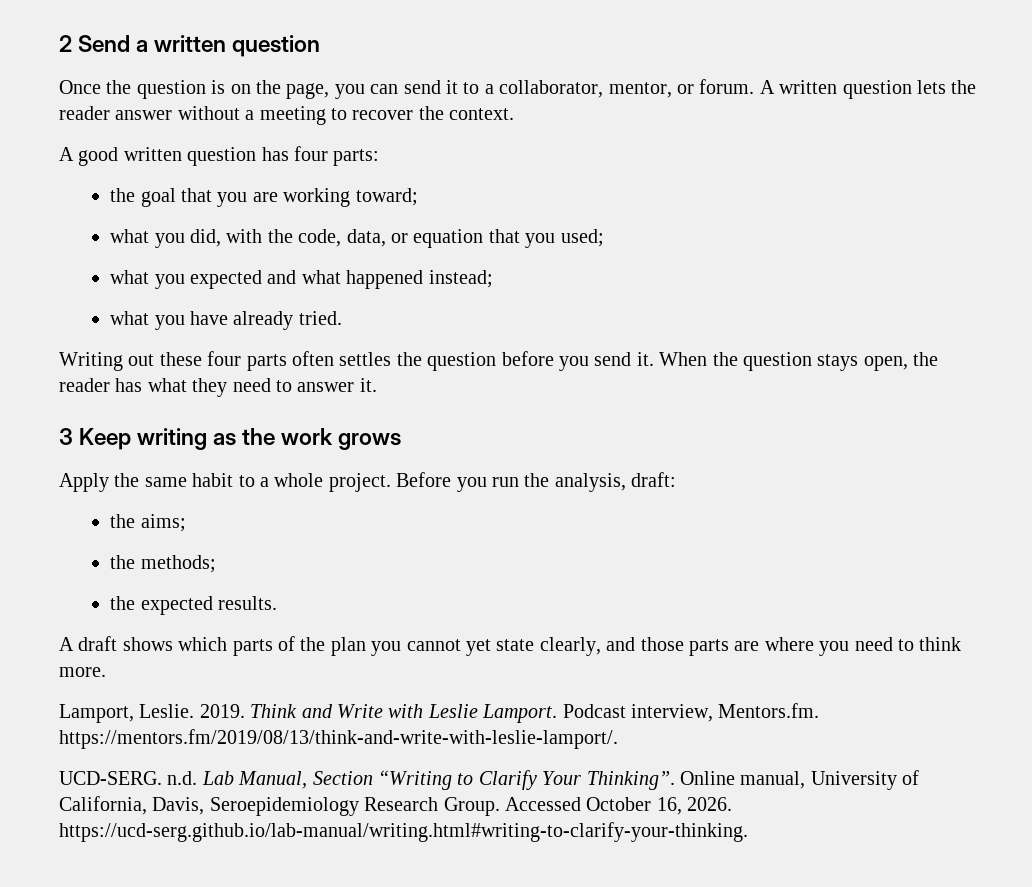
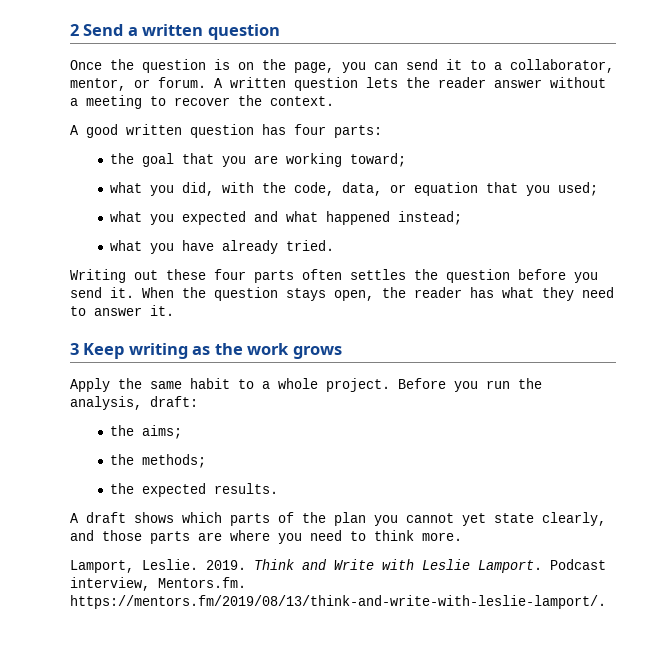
- UCD-SERG. n.d. Lab Manual, Section “Writing to Clarify Your Thinking”. Online manual, University of California, Davis, Seroepidemiology Research Group. Accessed October 16, 2026. https://ucd-serg.github.io/lab-manual/writing.html#writing-to-clarify-your-thinking.

